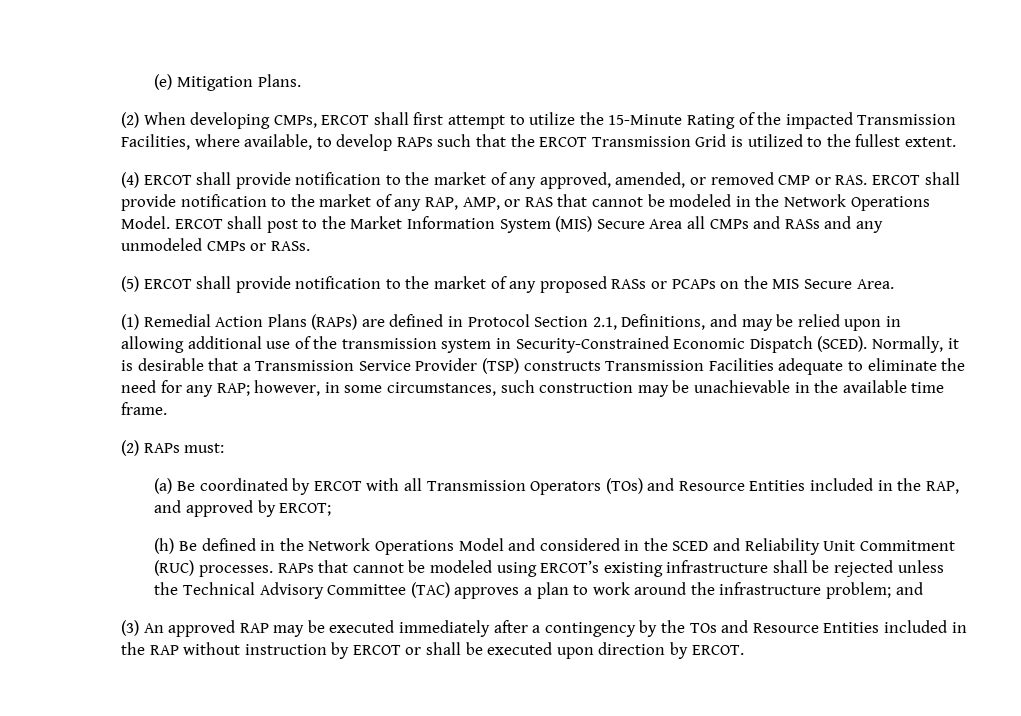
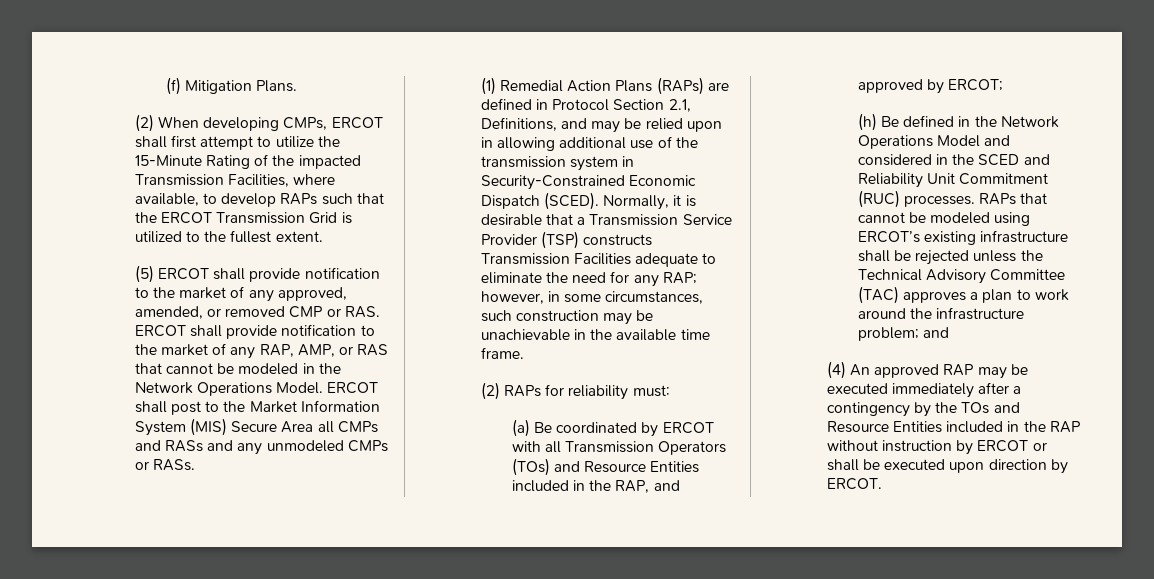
- (e) Mitigation Plans.
+ (f) Mitigation Plans.
- (4) ERCOT shall provide notification to the market of any approved, amended, or removed CMP or RAS. ERCOT shall provide notification to the market of any RAP, AMP, or RAS that cannot be modeled in the Network Operations Model.
+ (5) ERCOT shall provide notification to the market of any approved, amended, or removed CMP or RAS. ERCOT shall provide notification to the market of any RAP, AMP, or RAS that cannot be modeled in the Network Operations Model.
- (5) ERCOT shall provide notification to the market of any proposed RASs or PCAPs on the MIS Secure Area.
- (2) RAPs must:
+ (2) RAPs for reliability must:
- (3) An approved RAP may be executed immediately after a contingency by the TOs and Resource Entities included in the RAP without instruction by ERCOT or shall be executed upon direction by ERCOT.
+ (4) An approved RAP may be executed immediately after a contingency by the TOs and Resource Entities included in the RAP without instruction by ERCOT or shall be executed upon direction by ERCOT.

